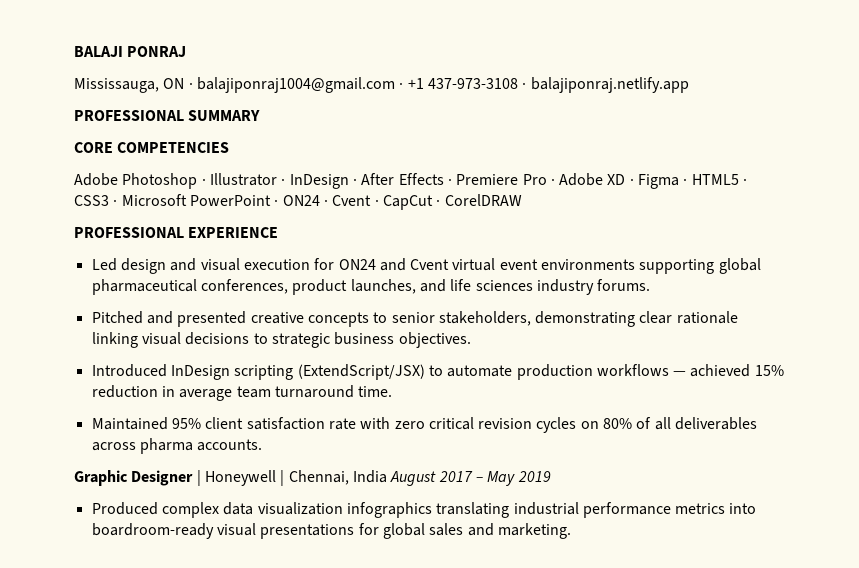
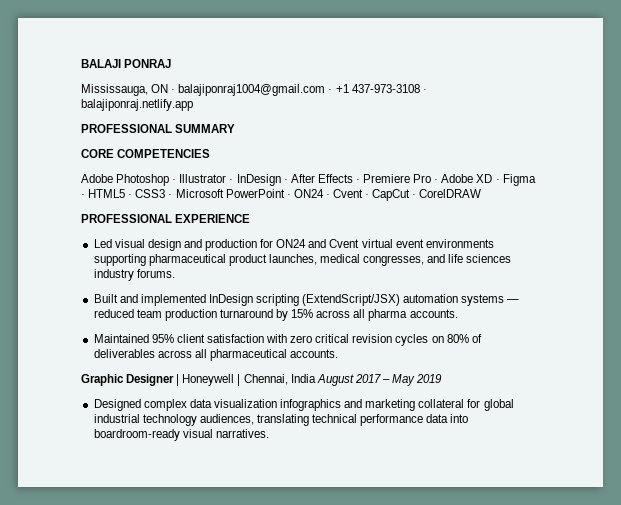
- Led design and visual execution for ON24 and Cvent virtual event environments supporting global pharmaceutical conferences, product launches, and life sciences industry forums.
+ Led visual design and production for ON24 and Cvent virtual event environments supporting pharmaceutical product launches, medical congresses, and life sciences industry forums.
- Pitched and presented creative concepts to senior stakeholders, demonstrating clear rationale linking visual decisions to strategic business objectives.
- Introduced InDesign scripting (ExtendScript/JSX) to automate production workflows — achieved 15% reduction in average team turnaround time.
+ Built and implemented InDesign scripting (ExtendScript/JSX) automation systems — reduced team production turnaround by 15% across all pharma accounts.
- Maintained 95% client satisfaction rate with zero critical revision cycles on 80% of all deliverables across pharma accounts.
+ Maintained 95% client satisfaction with zero critical revision cycles on 80% of deliverables across all pharmaceutical accounts.
- Produced complex data visualization infographics translating industrial performance metrics into boardroom-ready visual presentations for global sales and marketing.
+ Designed complex data visualization infographics and marketing collateral for global industrial technology audiences, translating technical performance data into boardroom-ready visual narratives.

